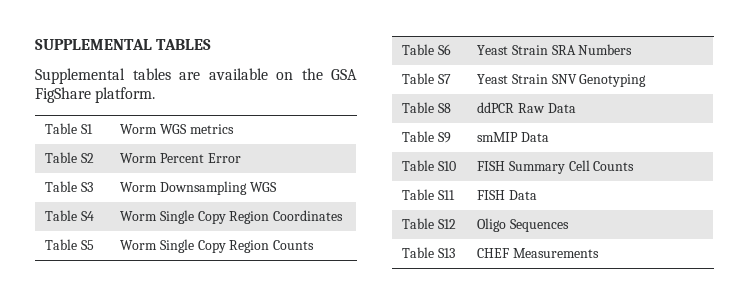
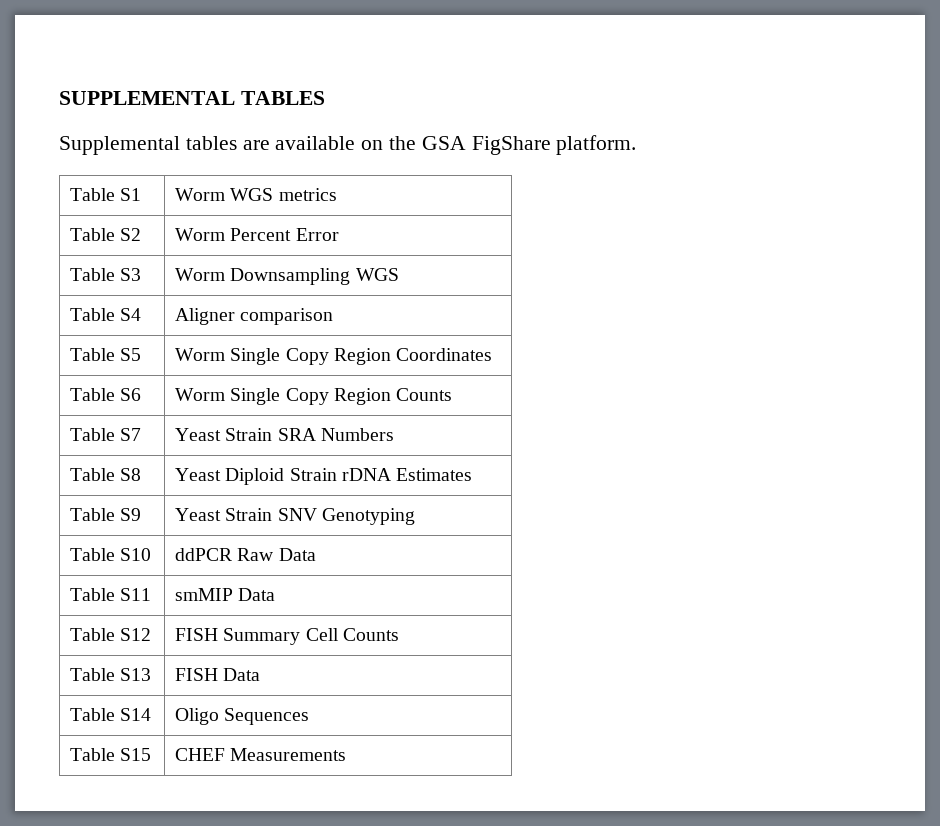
- Table S4 | Worm Single Copy Region Coordinates
- Table S5 | Worm Single Copy Region Counts
+ Table S4 | Aligner comparison
+ Table S5 | Worm Single Copy Region Coordinates
+ Table S6 | Worm Single Copy Region Counts
- Table S6 | Yeast Strain SRA Numbers
+ Table S7 | Yeast Strain SRA Numbers
- Table S7 | Yeast Strain SNV Genotyping
+ Table S8 | Yeast Diploid Strain rDNA Estimates
+ Table S9 | Yeast Strain SNV Genotyping
- Table S8 | ddPCR Raw Data
+ Table S10 | ddPCR Raw Data
- Table S9 | smMIP Data
+ Table S11 | smMIP Data
- Table S10 | FISH Summary Cell Counts
+ Table S12 | FISH Summary Cell Counts
- Table S11 | FISH Data
+ Table S13 | FISH Data
- Table S12 | Oligo Sequences
+ Table S14 | Oligo Sequences
- Table S13 | CHEF Measurements
+ Table S15 | CHEF Measurements

